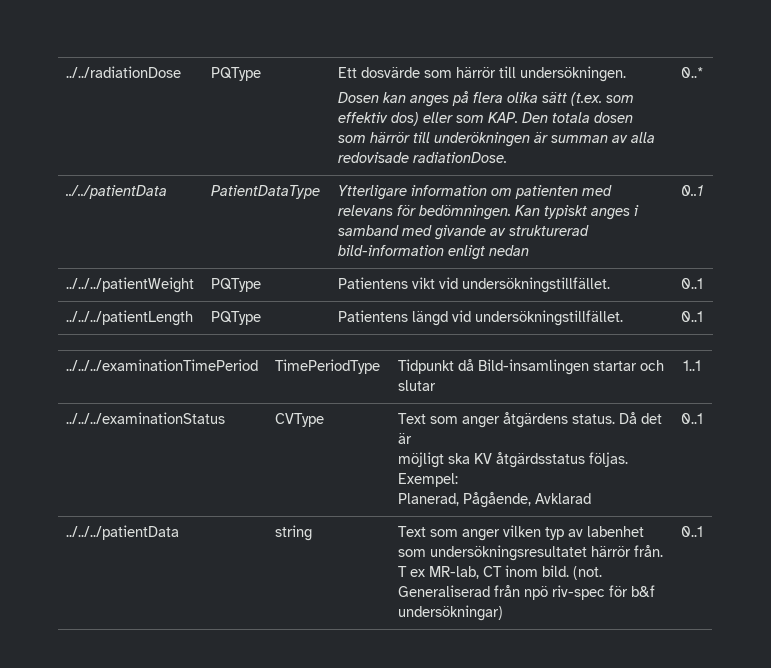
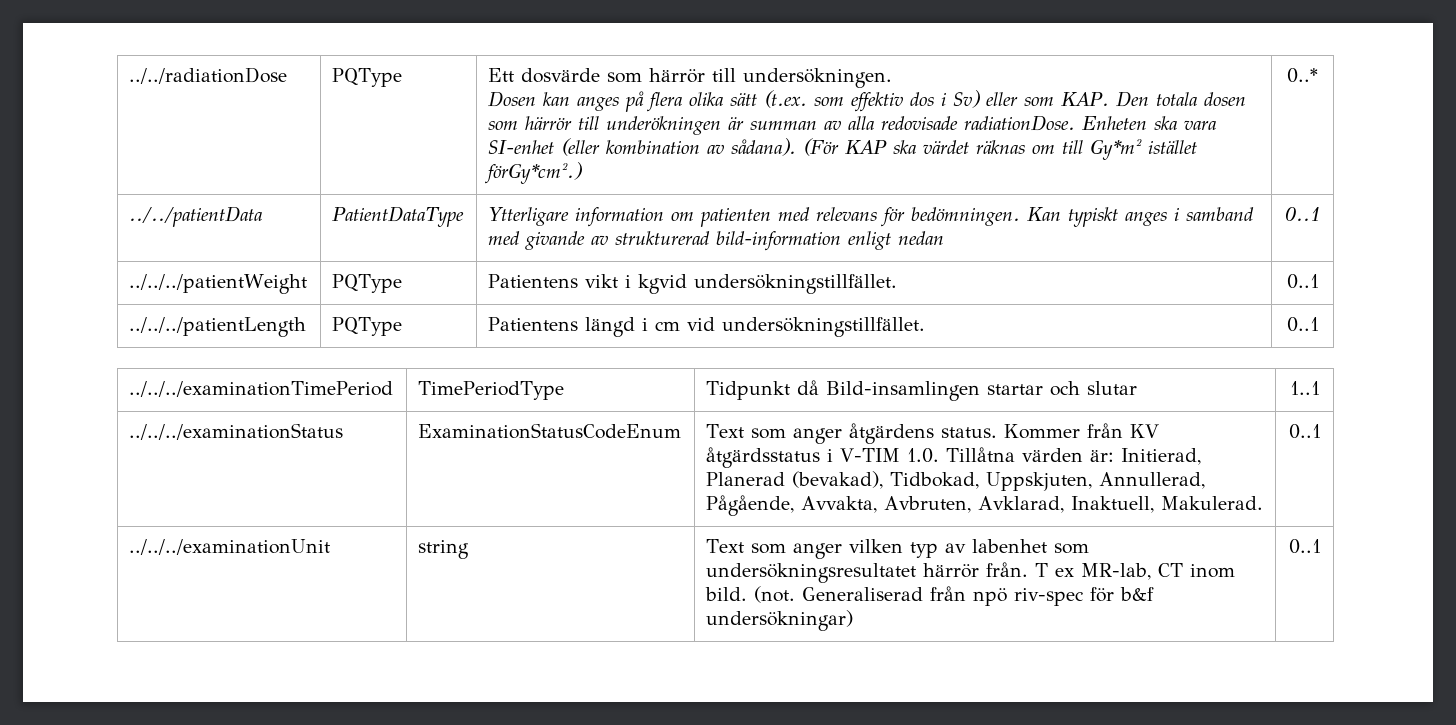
- Dosen kan anges på flera olika sätt (t.ex. som effektiv dos) eller som KAP. Den totala dosen som härrör till underökningen är summan av alla redovisade radiationDose.
+ Dosen kan anges på flera olika sätt (t.ex. som effektiv dos i Sv) eller som KAP. Den totala dosen som härrör till underökningen är summan av alla redovisade radiationDose. Enheten ska vara SI-enhet (eller kombination av sådana). (För KAP ska värdet räknas om till Gy*m² istället förGy*cm².)
- ../../../patientWeight | PQType | Patientens vikt vid undersökningstillfället. | 0..1
+ ../../../patientWeight | PQType | Patientens vikt i kgvid undersökningstillfället. | 0..1
- ../../../patientLength | PQType | Patientens längd vid undersökningstillfället. | 0..1
+ ../../../patientLength | PQType | Patientens längd i cm vid undersökningstillfället. | 0..1
- ../../../examinationStatus | CVType | Text som anger åtgärdens status. Då det är
- möjligt ska KV åtgärdsstatus följas. Exempel:
- Planerad, Pågående, Avklarad | 0..1
- ../../../patientData | string | Text som anger vilken typ av labenhet som undersökningsresultatet härrör från. T ex MR-lab, CT inom bild. (not. Generaliserad från npö riv-spec för b&f undersökningar) | 0..1
+ ../../../examinationStatus | ExaminationStatusCodeEnum | Text som anger åtgärdens status. Kommer från KV åtgärdsstatus i V-TIM 1.0. Tillåtna värden är: Initierad, Planerad (bevakad), Tidbokad, Uppskjuten, Annullerad, Pågående, Avvakta, Avbruten, Avklarad, Inaktuell, Makulerad. | 0..1
+ ../../../examinationUnit | string | Text som anger vilken typ av labenhet som undersökningsresultatet härrör från. T ex MR-lab, CT inom bild. (not. Generaliserad från npö riv-spec för b&f undersökningar) | 0..1

